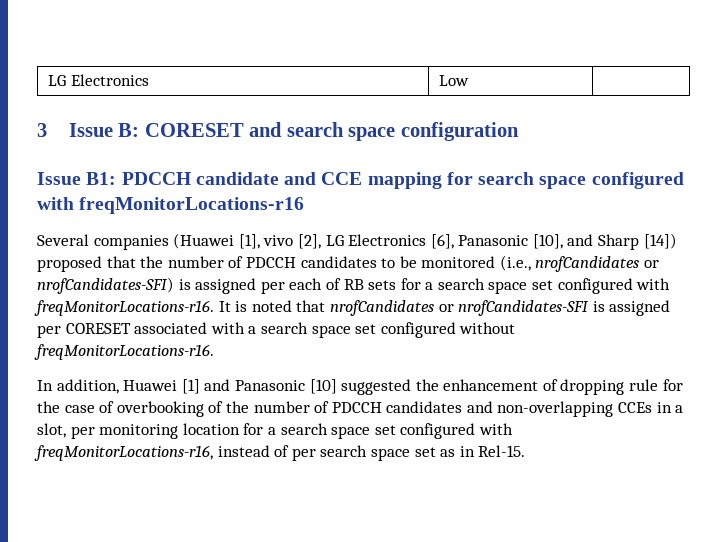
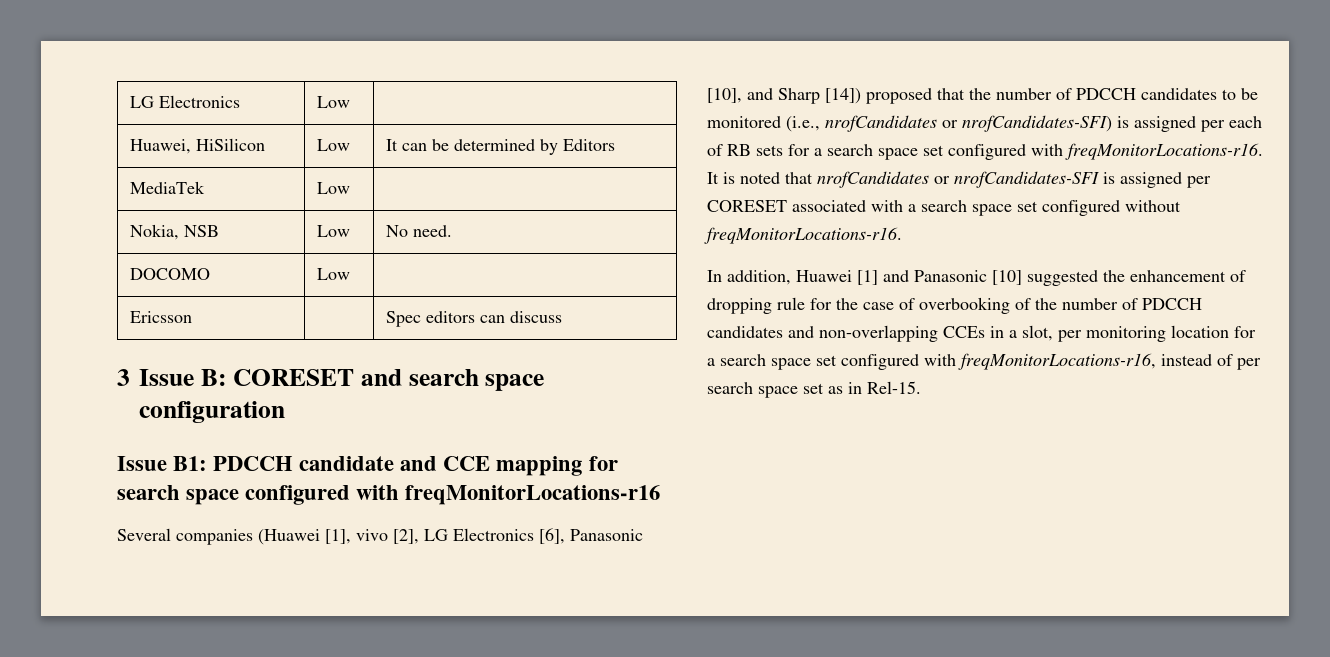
+ Huawei, HiSilicon | Low | It can be determined by Editors
+ MediaTek | Low |
+ Nokia, NSB | Low | No need.
+ DOCOMO | Low |
+ Ericsson | | Spec editors can discuss

